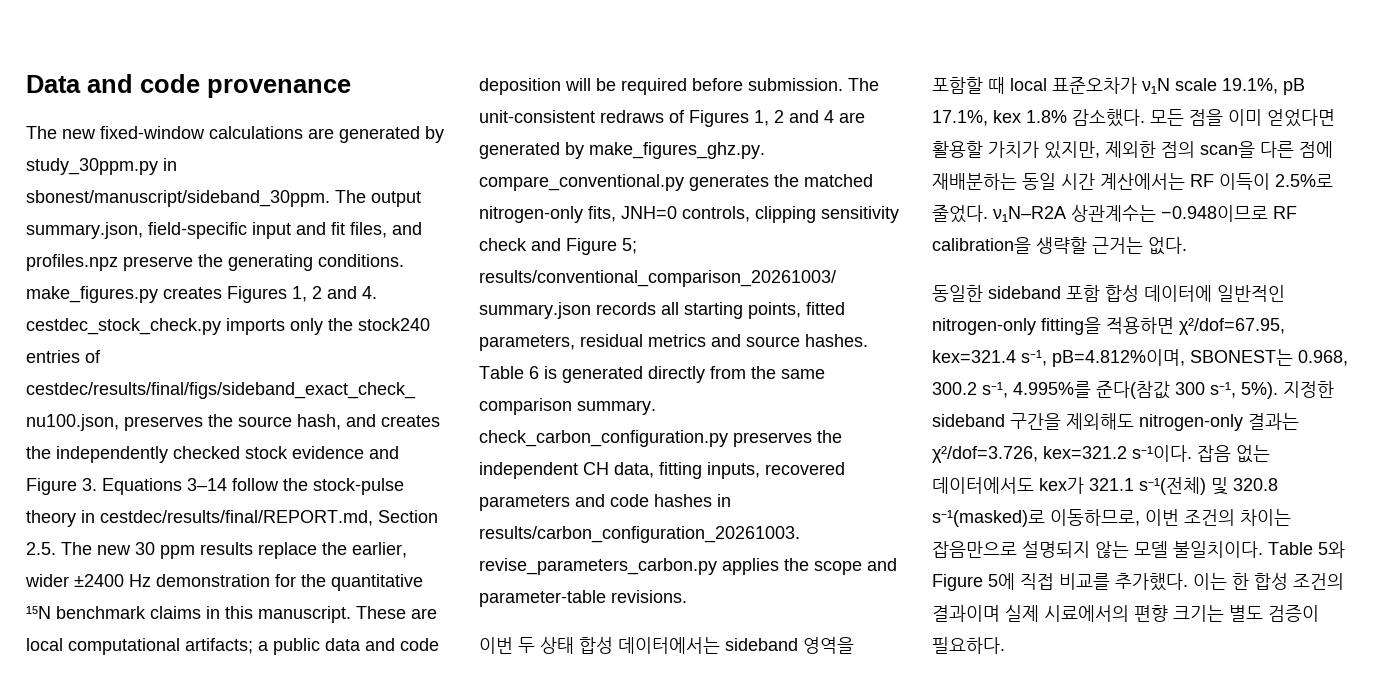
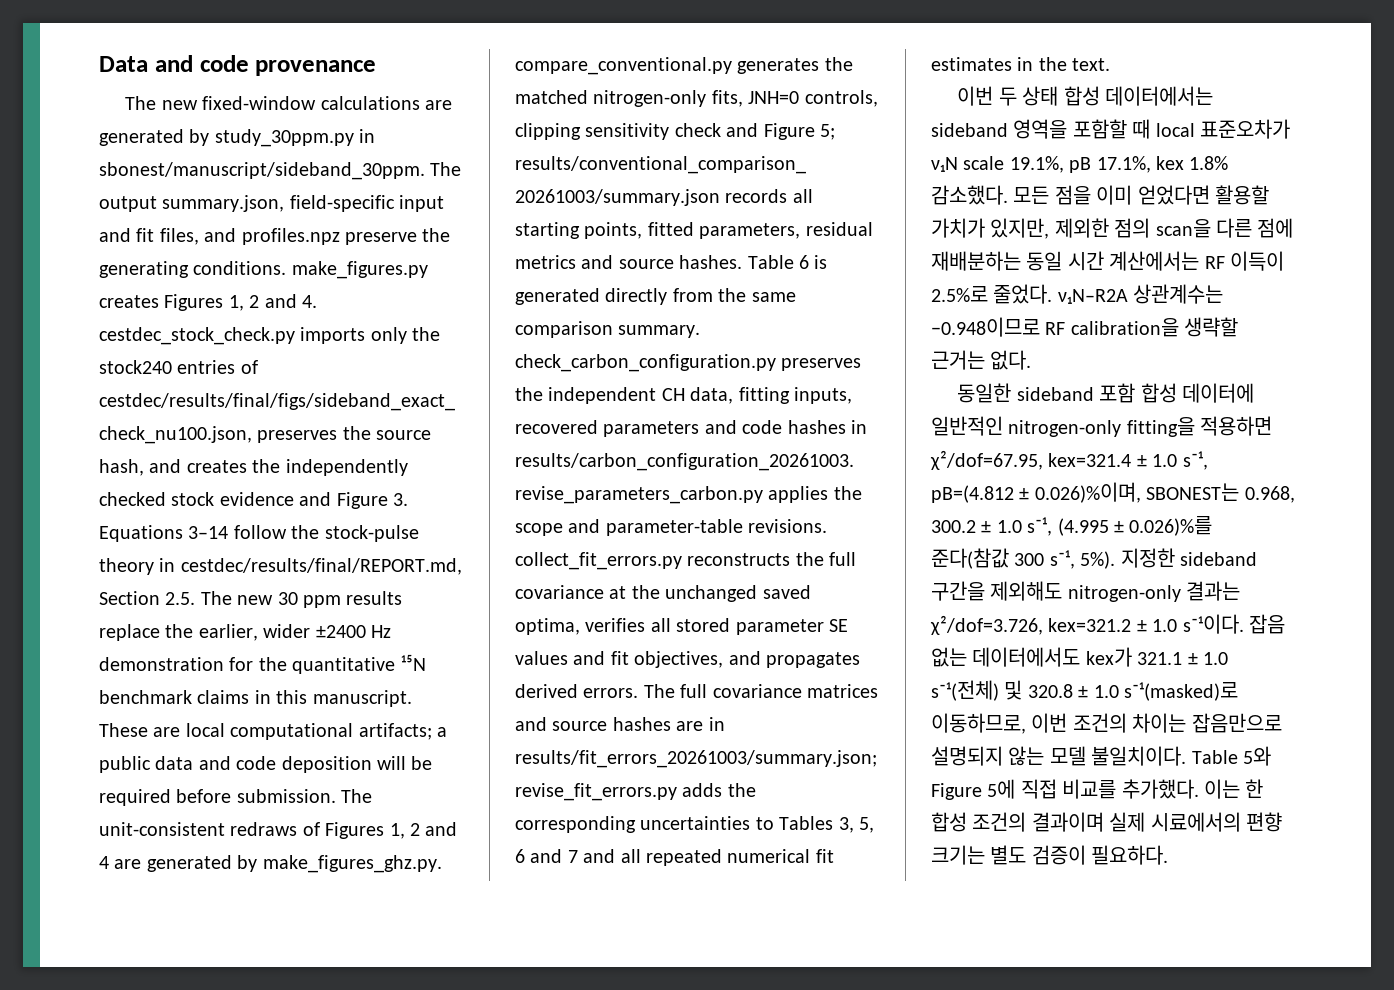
- Table 6 is generated directly from the same comparison summary. check_carbon_configuration.py preserves the independent CH data, fitting inputs, recovered parameters and code hashes in results/carbon_configuration_20261003. revise_parameters_carbon.py applies the scope and parameter-table revisions.
+ Table 6 is generated directly from the same comparison summary. check_carbon_configuration.py preserves the independent CH data, fitting inputs, recovered parameters and code hashes in results/carbon_configuration_20261003. revise_parameters_carbon.py applies the scope and parameter-table revisions. collect_fit_errors.py reconstructs the full covariance at the unchanged saved optima, verifies all stored parameter SE values and fit objectives, and propagates derived errors. The full covariance matrices and source hashes are in results/fit_errors_20261003/summary.json; revise_fit_errors.py adds the corresponding uncertainties to Tables 3, 5, 6 and 7 and all repeated numerical fit estimates in the text.
- 동일한 sideband 포함 합성 데이터에 일반적인 nitrogen-only fitting을 적용하면 χ²/dof=67.95, kex=321.4 s⁻¹, pB=4.812%이며, SBONEST는 0.968, 300.2 s⁻¹, 4.995%를 준다(참값 300 s⁻¹, 5%).
+ 동일한 sideband 포함 합성 데이터에 일반적인 nitrogen-only fitting을 적용하면 χ²/dof=67.95, kex=321.4 ± 1.0 s⁻¹, pB=(4.812 ± 0.026)%이며, SBONEST는 0.968, 300.2 ± 1.0 s⁻¹, (4.995 ± 0.026)%를 준다(참값 300 s⁻¹, 5%).
- 지정한 sideband 구간을 제외해도 nitrogen-only 결과는 χ²/dof=3.726, kex=321.2 s⁻¹이다.
+ 지정한 sideband 구간을 제외해도 nitrogen-only 결과는 χ²/dof=3.726, kex=321.2 ± 1.0 s⁻¹이다.
- 잡음 없는 데이터에서도 kex가 321.1 s⁻¹(전체) 및 320.8 s⁻¹(masked)로 이동하므로, 이번 조건의 차이는 잡음만으로 설명되지 않는 모델 불일치이다.
+ 잡음 없는 데이터에서도 kex가 321.1 ± 1.0 s⁻¹(전체) 및 320.8 ± 1.0 s⁻¹(masked)로 이동하므로, 이번 조건의 차이는 잡음만으로 설명되지 않는 모델 불일치이다.

